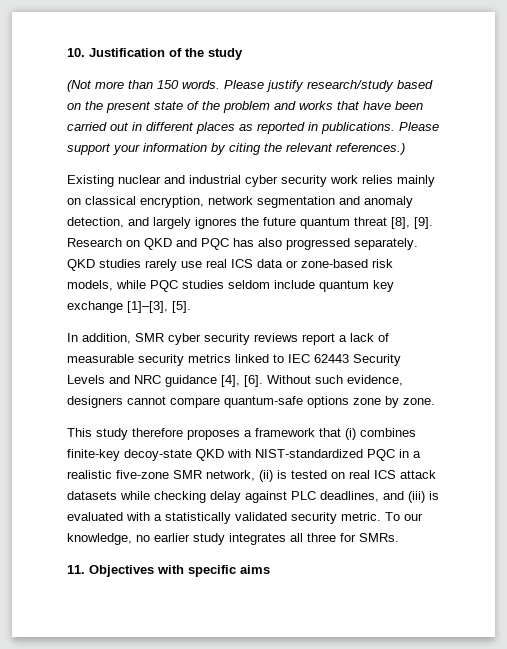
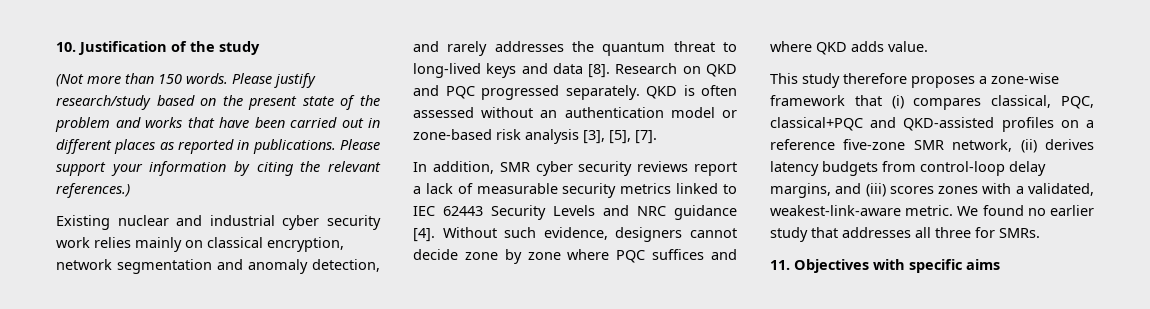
- Existing nuclear and industrial cyber security work relies mainly on classical encryption, network segmentation and anomaly detection, and largely ignores the future quantum threat [8], [9].
+ Existing nuclear and industrial cyber security work relies mainly on classical encryption, network segmentation and anomaly detection, and rarely addresses the quantum threat to long-lived keys and data [8].
- Research on QKD and PQC has also progressed separately.
+ Research on QKD and PQC progressed separately.
- QKD studies rarely use real ICS data or zone-based risk models, while PQC studies seldom include quantum key exchange [1]–[3], [5].
+ QKD is often assessed without an authentication model or zone-based risk analysis [3], [5], [7].
- In addition, SMR cyber security reviews report a lack of measurable security metrics linked to IEC 62443 Security Levels and NRC guidance [4], [6].
+ In addition, SMR cyber security reviews report a lack of measurable security metrics linked to IEC 62443 Security Levels and NRC guidance [4].
- Without such evidence, designers cannot compare quantum-safe options zone by zone.
+ Without such evidence, designers cannot decide zone by zone where PQC suffices and where QKD adds value.
- This study therefore proposes a framework that (i) combines finite-key decoy-state QKD with NIST-standardized PQC in a realistic five-zone SMR network, (ii) is tested on real ICS attack datasets while checking delay against PLC deadlines, and (iii) is evaluated with a statistically validated security metric. To our knowledge, no earlier study integrates all three for SMRs.
+ This study therefore proposes a zone-wise framework that (i) compares classical, PQC, classical+PQC and QKD-assisted profiles on a reference five-zone SMR network, (ii) derives latency budgets from control-loop delay margins, and (iii) scores zones with a validated, weakest-link-aware metric. We found no earlier study that addresses all three for SMRs.

